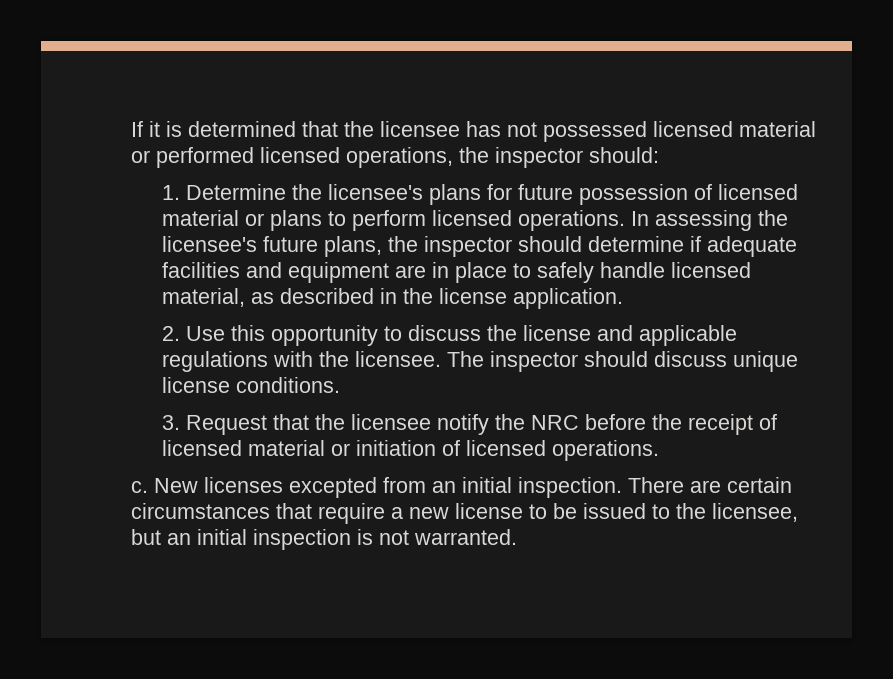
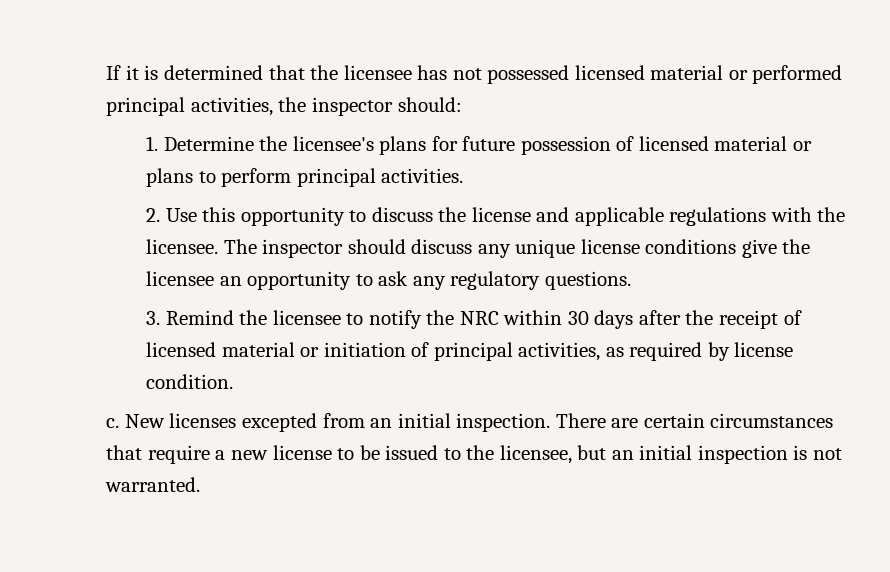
- If it is determined that the licensee has not possessed licensed material or performed licensed operations, the inspector should:
+ If it is determined that the licensee has not possessed licensed material or performed principal activities, the inspector should:
- 1. Determine the licensee's plans for future possession of licensed material or plans to perform licensed operations. In assessing the licensee's future plans, the inspector should determine if adequate facilities and equipment are in place to safely handle licensed material, as described in the license application.
+ 1. Determine the licensee's plans for future possession of licensed material or plans to perform principal activities.
- The inspector should discuss unique license conditions.
+ The inspector should discuss any unique license conditions give the licensee an opportunity to ask any regulatory questions.
- 3. Request that the licensee notify the NRC before the receipt of licensed material or initiation of licensed operations.
+ 3. Remind the licensee to notify the NRC within 30 days after the receipt of licensed material or initiation of principal activities, as required by license condition.

